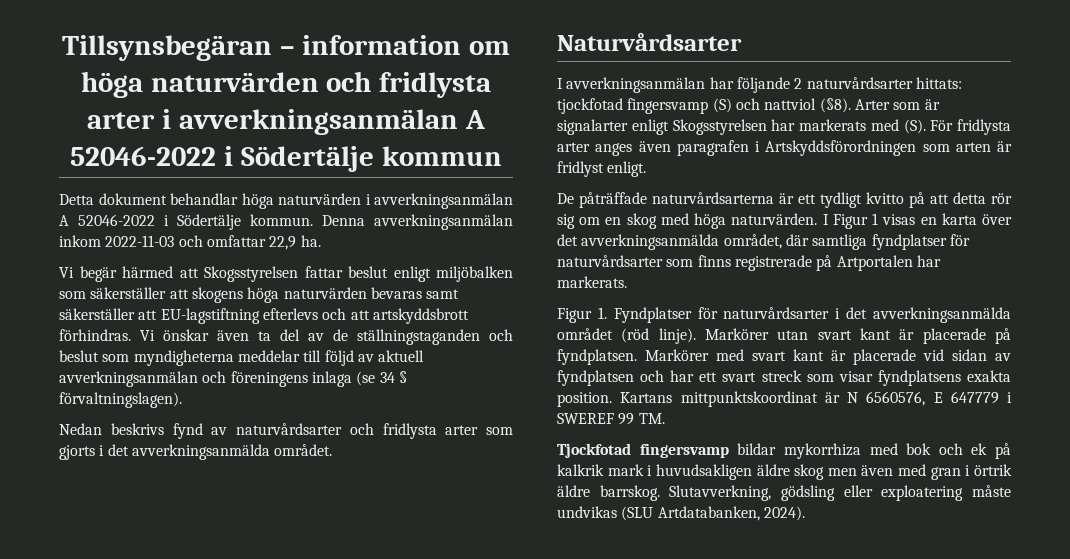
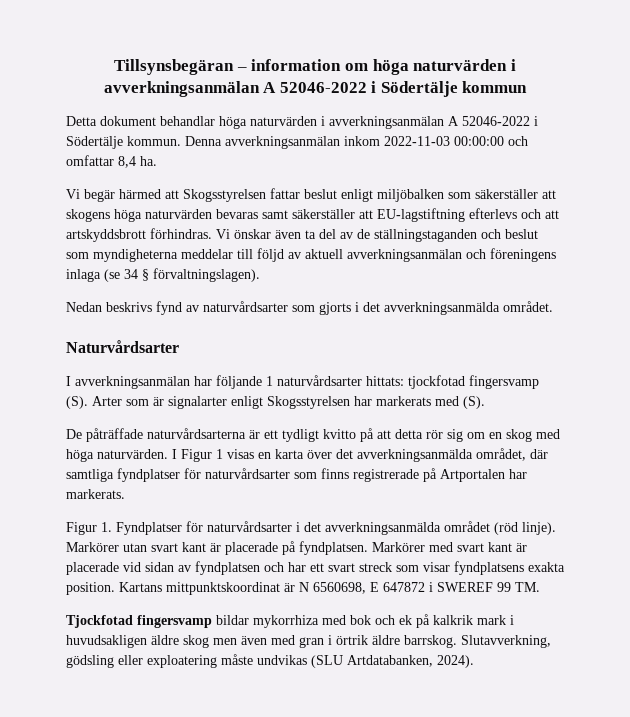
- Tillsynsbegäran – information om höga naturvärden och fridlysta arter i avverkningsanmälan A 52046-2022 i Södertälje kommun
+ Tillsynsbegäran – information om höga naturvärden i avverkningsanmälan A 52046-2022 i Södertälje kommun
- Denna avverkningsanmälan inkom 2022-11-03 och omfattar 22,9 ha.
+ Denna avverkningsanmälan inkom 2022-11-03 00:00:00 och omfattar 8,4 ha.
- Nedan beskrivs fynd av naturvårdsarter och fridlysta arter som gjorts i det avverkningsanmälda området.
+ Nedan beskrivs fynd av naturvårdsarter som gjorts i det avverkningsanmälda området.
- I avverkningsanmälan har följande 2 naturvårdsarter hittats: tjockfotad fingersvamp (S) och nattviol (§8). Arter som är signalarter enligt Skogsstyrelsen har markerats med (S). För fridlysta arter anges även paragrafen i Artskyddsförordningen som arten är fridlyst enligt.
+ I avverkningsanmälan har följande 1 naturvårdsarter hittats: tjockfotad fingersvamp (S). Arter som är signalarter enligt Skogsstyrelsen har markerats med (S).
- Kartans mittpunktskoordinat är N 6560576, E 647779 i SWEREF 99 TM.
+ Kartans mittpunktskoordinat är N 6560698, E 647872 i SWEREF 99 TM.

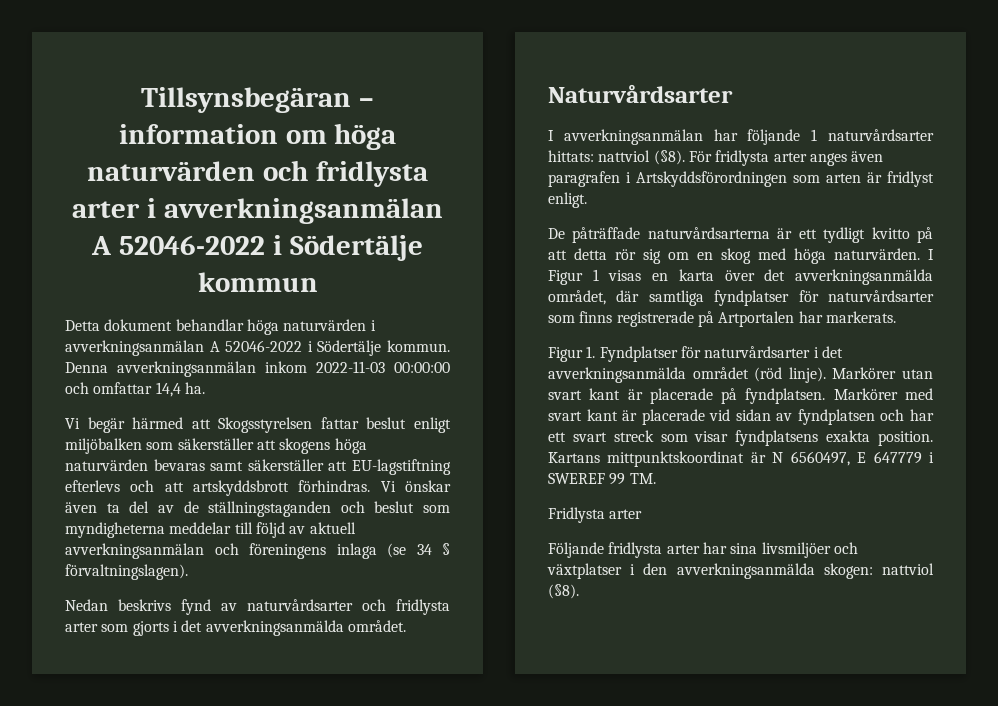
- Tillsynsbegäran – information om höga naturvärden i avverkningsanmälan A 52046-2022 i Södertälje kommun
+ Tillsynsbegäran – information om höga naturvärden och fridlysta arter i avverkningsanmälan A 52046-2022 i Södertälje kommun
- Denna avverkningsanmälan inkom 2022-11-03 00:00:00 och omfattar 8,4 ha.
+ Denna avverkningsanmälan inkom 2022-11-03 00:00:00 och omfattar 14,4 ha.
- Nedan beskrivs fynd av naturvårdsarter som gjorts i det avverkningsanmälda området.
+ Nedan beskrivs fynd av naturvårdsarter och fridlysta arter som gjorts i det avverkningsanmälda området.
- I avverkningsanmälan har följande 1 naturvårdsarter hittats: tjockfotad fingersvamp (S). Arter som är signalarter enligt Skogsstyrelsen har markerats med (S).
+ I avverkningsanmälan har följande 1 naturvårdsarter hittats: nattviol (§8). För fridlysta arter anges även paragrafen i Artskyddsförordningen som arten är fridlyst enligt.
- Kartans mittpunktskoordinat är N 6560698, E 647872 i SWEREF 99 TM.
+ Kartans mittpunktskoordinat är N 6560497, E 647779 i SWEREF 99 TM.
- Tjockfotad fingersvamp bildar mykorrhiza med bok och ek på kalkrik mark i huvudsakligen äldre skog men även med gran i örtrik äldre barrskog. Slutavverkning, gödsling eller exploatering måste undvikas (SLU Artdatabanken, 2024).
+ Fridlysta arter
+ Följande fridlysta arter har sina livsmiljöer och växtplatser i den avverkningsanmälda skogen: nattviol (§8).

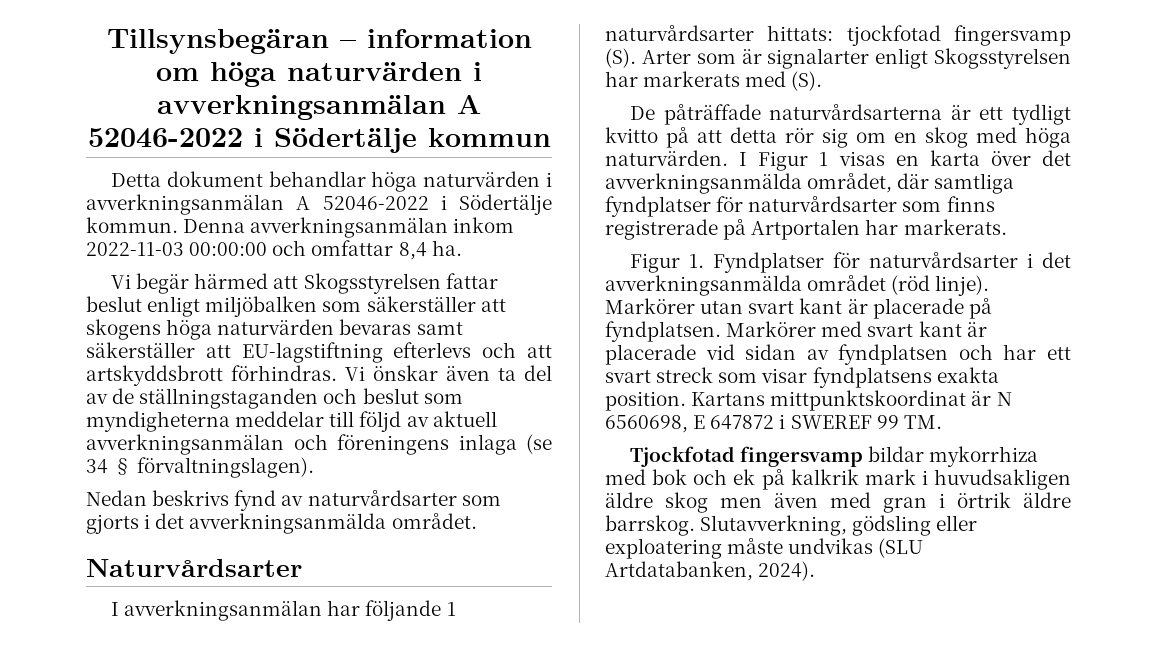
- Tillsynsbegäran – information om höga naturvärden och fridlysta arter i avverkningsanmälan A 52046-2022 i Södertälje kommun
+ Tillsynsbegäran – information om höga naturvärden i avverkningsanmälan A 52046-2022 i Södertälje kommun
- Denna avverkningsanmälan inkom 2022-11-03 00:00:00 och omfattar 14,4 ha.
+ Denna avverkningsanmälan inkom 2022-11-03 00:00:00 och omfattar 8,4 ha.
- Nedan beskrivs fynd av naturvårdsarter och fridlysta arter som gjorts i det avverkningsanmälda området.
+ Nedan beskrivs fynd av naturvårdsarter som gjorts i det avverkningsanmälda området.
- I avverkningsanmälan har följande 1 naturvårdsarter hittats: nattviol (§8). För fridlysta arter anges även paragrafen i Artskyddsförordningen som arten är fridlyst enligt.
+ I avverkningsanmälan har följande 1 naturvårdsarter hittats: tjockfotad fingersvamp (S). Arter som är signalarter enligt Skogsstyrelsen har markerats med (S).
- Kartans mittpunktskoordinat är N 6560497, E 647779 i SWEREF 99 TM.
+ Kartans mittpunktskoordinat är N 6560698, E 647872 i SWEREF 99 TM.
- Fridlysta arter
- Följande fridlysta arter har sina livsmiljöer och växtplatser i den avverkningsanmälda skogen: nattviol (§8).
+ Tjockfotad fingersvamp bildar mykorrhiza med bok och ek på kalkrik mark i huvudsakligen äldre skog men även med gran i örtrik äldre barrskog. Slutavverkning, gödsling eller exploatering måste undvikas (SLU Artdatabanken, 2024).

